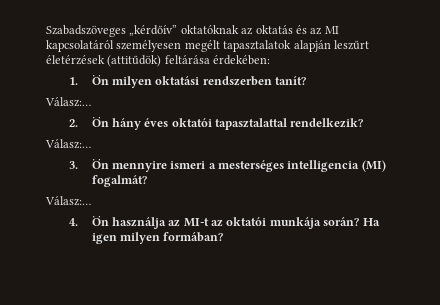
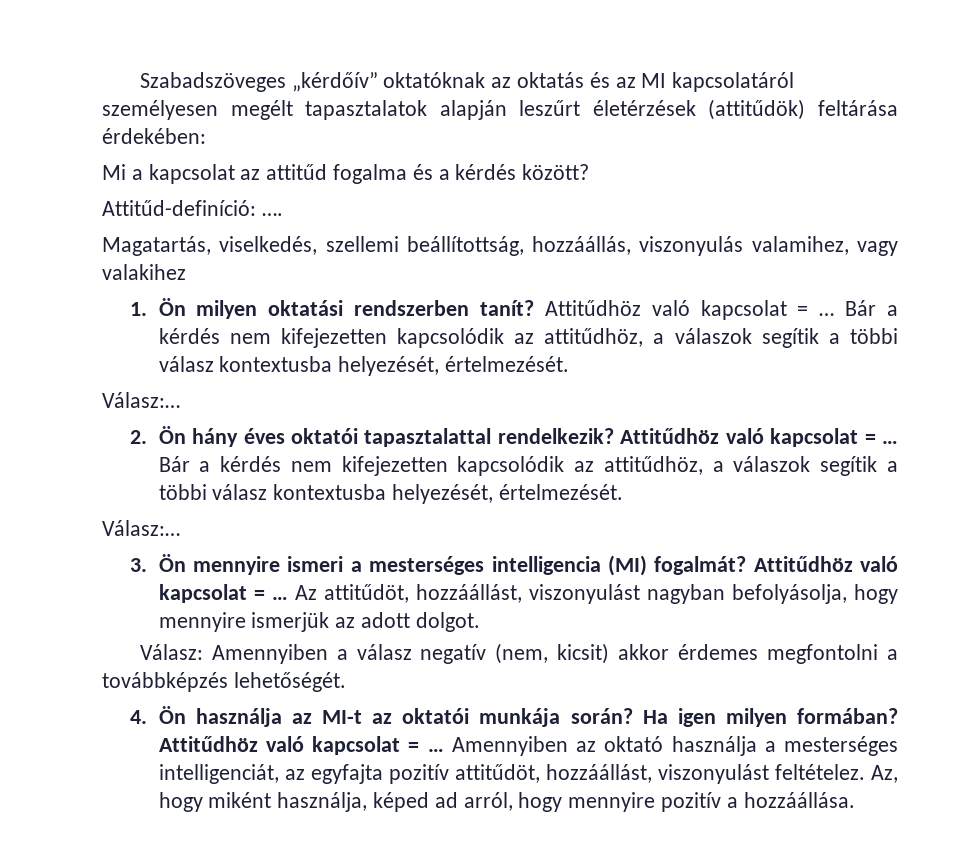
+ Mi a kapcsolat az attitűd fogalma és a kérdés között?
+ Attitűd-definíció: ….
+ Magatartás, viselkedés, szellemi beállítottság, hozzáállás, viszonyulás valamihez, vagy valakihez
- 1. Ön milyen oktatási rendszerben tanít?
+ 1. Ön milyen oktatási rendszerben tanít? Attitűdhöz való kapcsolat = … Bár a kérdés nem kifejezetten kapcsolódik az attitűdhöz, a válaszok segítik a többi válasz kontextusba helyezését, értelmezését.
- 2. Ön hány éves oktatói tapasztalattal rendelkezik?
+ 2. Ön hány éves oktatói tapasztalattal rendelkezik? Attitűdhöz való kapcsolat = … Bár a kérdés nem kifejezetten kapcsolódik az attitűdhöz, a válaszok segítik a többi válasz kontextusba helyezését, értelmezését.
- 3. Ön mennyire ismeri a mesterséges intelligencia (MI) fogalmát?
- Válasz:…
+ 3. Ön mennyire ismeri a mesterséges intelligencia (MI) fogalmát? Attitűdhöz való kapcsolat = … Az attitűdöt, hozzáállást, viszonyulást nagyban befolyásolja, hogy mennyire ismerjük az adott dolgot.
+ Válasz: Amennyiben a válasz negatív (nem, kicsit) akkor érdemes megfontolni a továbbképzés lehetőségét.
+ Attitűdhöz való kapcsolat = … Amennyiben az oktató használja a mesterséges intelligenciát, az egyfajta pozitív attitűdöt, hozzáállást, viszonyulást feltételez. Az, hogy miként használja, képed ad arról, hogy mennyire pozitív a hozzáállása.

